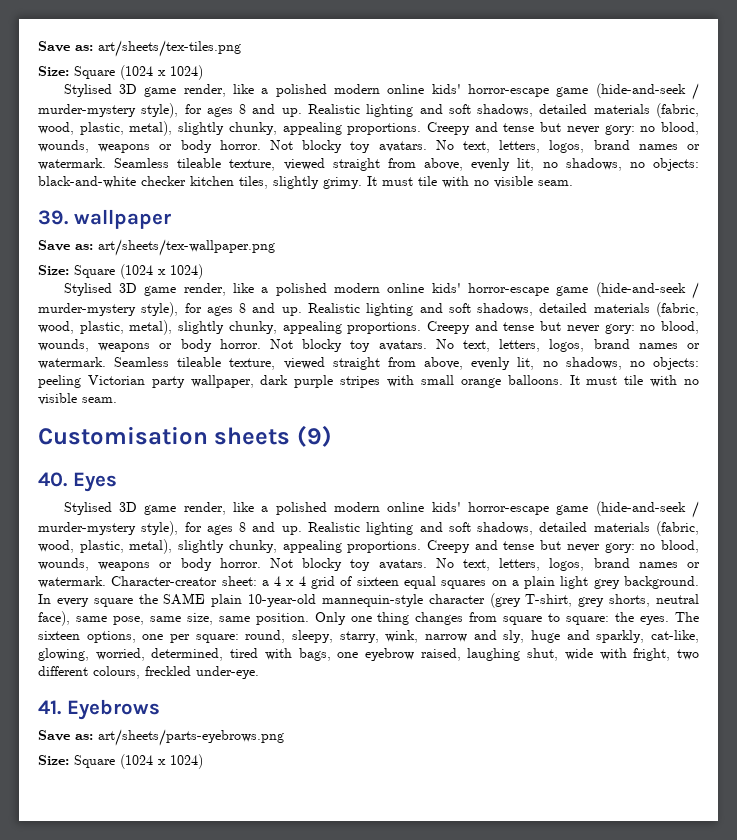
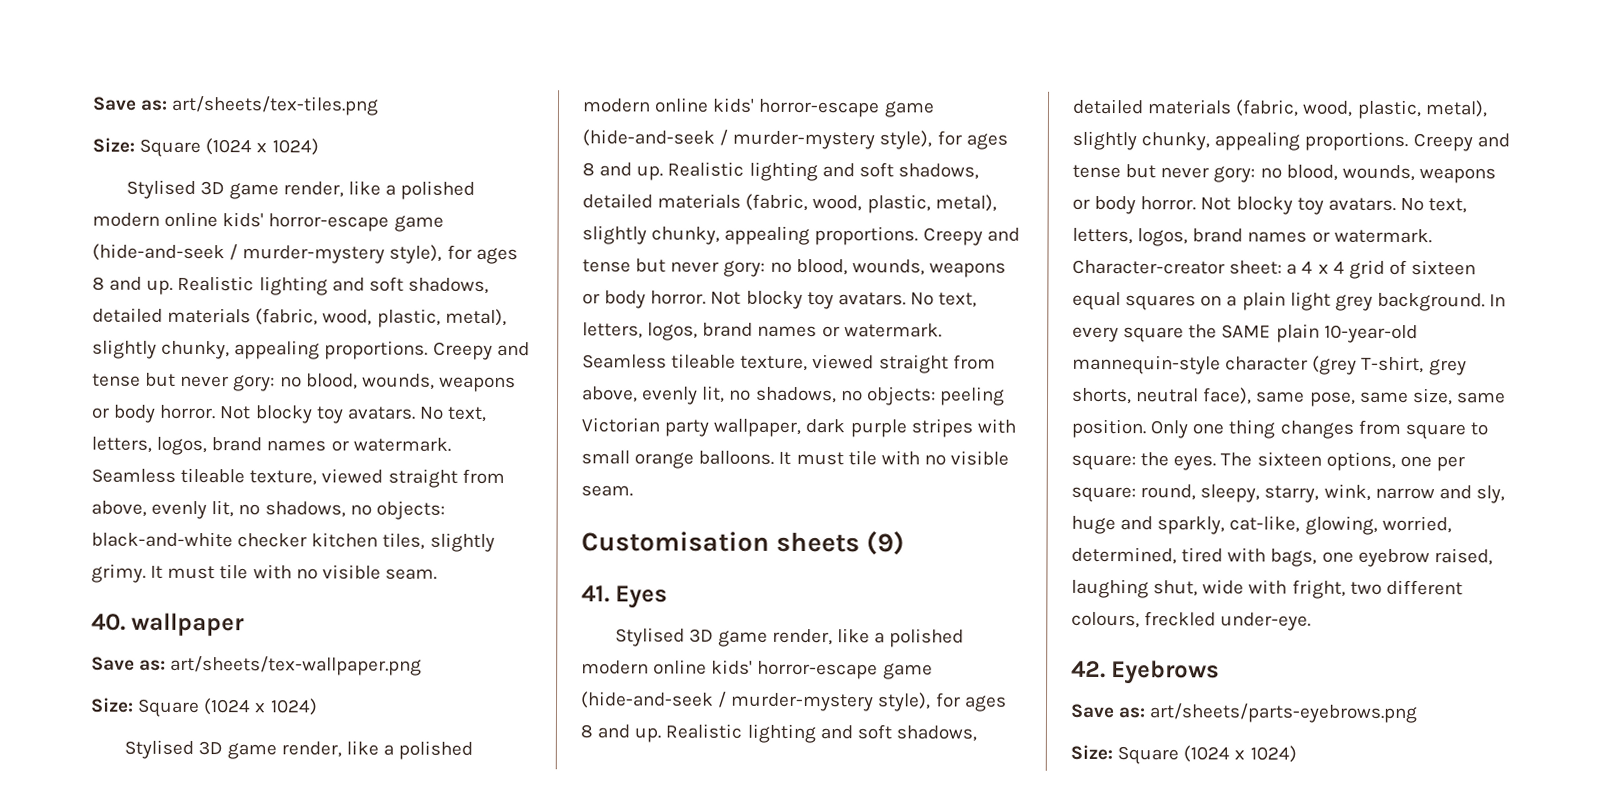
- 39. wallpaper
+ 40. wallpaper
- 40. Eyes
+ 41. Eyes
- 41. Eyebrows
+ 42. Eyebrows

